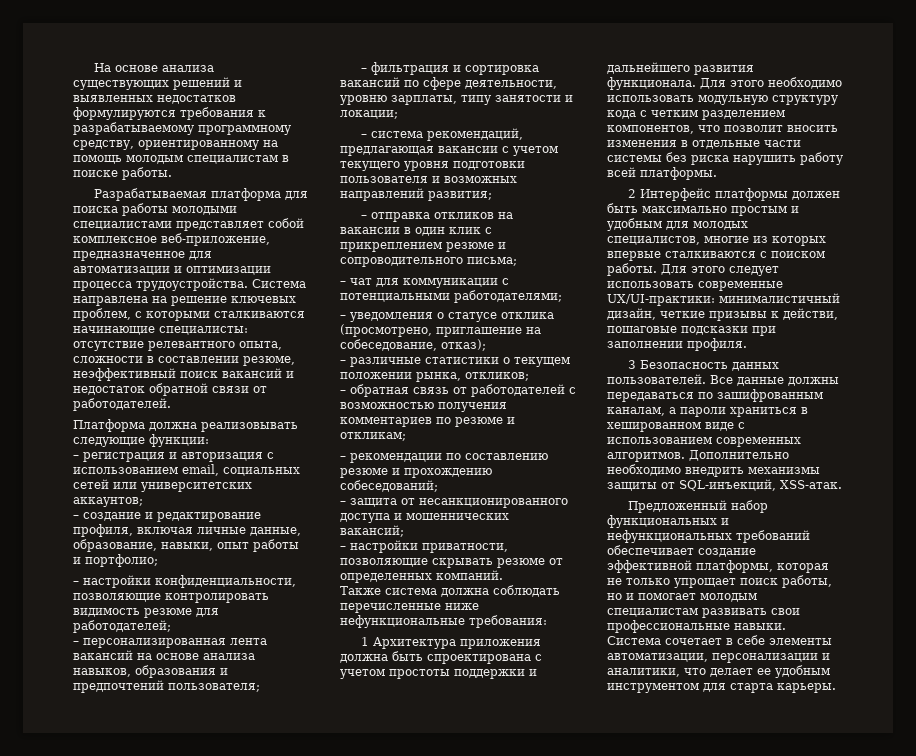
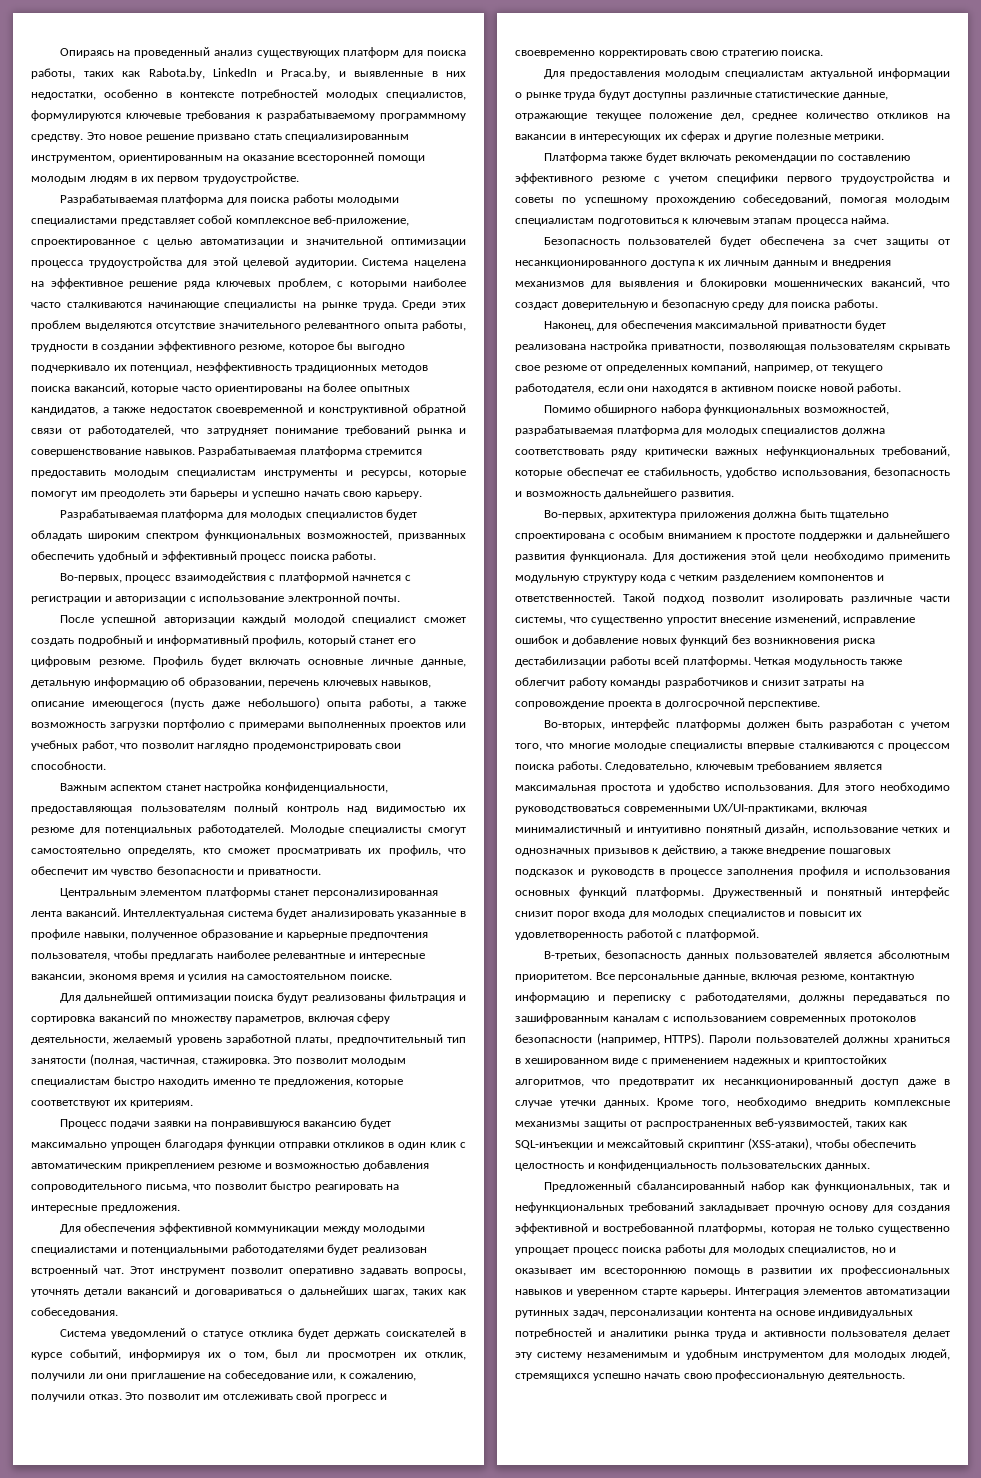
- На основе анализа существующих решений и выявленных недостатков формулируются требования к разрабатываемому программному средству, ориентированному на помощь молодым специалистам в поиске работы.
+ Опираясь на проведенный анализ существующих платформ для поиска работы, таких как Rabota.by, LinkedIn и Praca.by, и выявленные в них недостатки, особенно в контексте потребностей молодых специалистов, формулируются ключевые требования к разрабатываемому программному средству. Это новое решение призвано стать специализированным инструментом, ориентированным на оказание всесторонней помощи молодым людям в их первом трудоустройстве.
- Разрабатываемая платформа для поиска работы молодыми специалистами представляет собой комплексное веб-приложение, предназначенное для автоматизации и оптимизации процесса трудоустройства. Система направлена на решение ключевых проблем, с которыми сталкиваются начинающие специалисты: отсутствие релевантного опыта, сложности в составлении резюме, неэффективный поиск вакансий и недостаток обратной связи от работодателей.
- Платформа должна реализовывать следующие функции:
- – регистрация и авторизация с использованием email, социальных сетей или университетских аккаунтов;
- – cоздание и редактирование профиля, включая личные данные, образование, навыки, опыт работы и портфолио;
- – настройки конфиденциальности, позволяющие контролировать видимость резюме для работодателей;
- – персонализированная лента вакансий на основе анализа навыков, образования и предпочтений пользователя;
- – фильтрация и сортировка вакансий по сфере деятельности, уровню зарплаты, типу занятости и локации;
- – система рекомендаций, предлагающая вакансии с учетом текущего уровня подготовки пользователя и возможных направлений развития;
- – отправка откликов на вакансии в один клик с прикреплением резюме и сопроводительного письма;
- – чат для коммуникации с потенциальными работодателями;
- – уведомления о статусе отклика (просмотрено, приглашение на собеседование, отказ);
- – различные статистики о текущем положении рынка, откликов;
- – обратная связь от работодателей с возможностью получения комментариев по резюме и откликам;
- – рекомендации по составлению резюме и прохождению собеседований;
- – защита от несанкционированного доступа и мошеннических вакансий;
- – настройки приватности, позволяющие скрывать резюме от определенных компаний.
- Также система должна соблюдать перечисленные ниже нефункциональные требования:
- 1 Архитектура приложения должна быть спроектирована с учетом простоты поддержки и дальнейшего развития функционала.
+ Разрабатываемая платформа для поиска работы молодыми специалистами представляет собой комплексное веб-приложение, спроектированное с целью автоматизации и значительной оптимизации процесса трудоустройства для этой целевой аудитории. Система нацелена на эффективное решение ряда ключевых проблем, с которыми наиболее часто сталкиваются начинающие специалисты на рынке труда. Среди этих проблем выделяются отсутствие значительного релевантного опыта работы, трудности в создании эффективного резюме, которое бы выгодно подчеркивало их потенциал, неэффективность традиционных методов поиска вакансий, которые часто ориентированы на более опытных кандидатов, а также недостаток своевременной и конструктивной обратной связи от работодателей, что затрудняет понимание требований рынка и совершенствование навыков. Разрабатываемая платформа стремится предоставить молодым специалистам инструменты и ресурсы, которые помогут им преодолеть эти барьеры и успешно начать свою карьеру.
+ Разрабатываемая платформа для молодых специалистов будет обладать широким спектром функциональных возможностей, призванных обеспечить удобный и эффективный процесс поиска работы.
+ Во-первых, процесс взаимодействия с платформой начнется с регистрации и авторизации с использование электронной почты.
+ После успешной авторизации каждый молодой специалист сможет создать подробный и информативный профиль, который станет его цифровым резюме. Профиль будет включать основные личные данные, детальную информацию об образовании, перечень ключевых навыков, описание имеющегося (пусть даже небольшого) опыта работы, а также возможность загрузки портфолио с примерами выполненных проектов или учебных работ, что позволит наглядно продемонстрировать свои способности.
+ Важным аспектом станет настройка конфиденциальности, предоставляющая пользователям полный контроль над видимостью их резюме для потенциальных работодателей. Молодые специалисты смогут самостоятельно определять, кто сможет просматривать их профиль, что обеспечит им чувство безопасности и приватности.
+ Центральным элементом платформы станет персонализированная лента вакансий. Интеллектуальная система будет анализировать указанные в профиле навыки, полученное образование и карьерные предпочтения пользователя, чтобы предлагать наиболее релевантные и интересные вакансии, экономя время и усилия на самостоятельном поиске.
+ Для дальнейшей оптимизации поиска будут реализованы фильтрация и сортировка вакансий по множеству параметров, включая сферу деятельности, желаемый уровень заработной платы, предпочтительный тип занятости (полная, частичная, стажировка. Это позволит молодым специалистам быстро находить именно те предложения, которые соответствуют их критериям.
+ Процесс подачи заявки на понравившуюся вакансию будет максимально упрощен благодаря функции отправки откликов в один клик с автоматическим прикреплением резюме и возможностью добавления сопроводительного письма, что позволит быстро реагировать на интересные предложения.
+ Для обеспечения эффективной коммуникации между молодыми специалистами и потенциальными работодателями будет реализован встроенный чат. Этот инструмент позволит оперативно задавать вопросы, уточнять детали вакансий и договариваться о дальнейших шагах, таких как собеседования.
+ Система уведомлений о статусе отклика будет держать соискателей в курсе событий, информируя их о том, был ли просмотрен их отклик, получили ли они приглашение на собеседование или, к сожалению, получили отказ. Это позволит им отслеживать свой прогресс и своевременно корректировать свою стратегию поиска.
+ Для предоставления молодым специалистам актуальной информации о рынке труда будут доступны различные статистические данные, отражающие текущее положение дел, среднее количество откликов на вакансии в интересующих их сферах и другие полезные метрики.
+ Платформа также будет включать рекомендации по составлению эффективного резюме с учетом специфики первого трудоустройства и советы по успешному прохождению собеседований, помогая молодым специалистам подготовиться к ключевым этапам процесса найма.
+ Безопасность пользователей будет обеспечена за счет защиты от несанкционированного доступа к их личным данным и внедрения механизмов для выявления и блокировки мошеннических вакансий, что создаст доверительную и безопасную среду для поиска работы.
+ Наконец, для обеспечения максимальной приватности будет реализована настройка приватности, позволяющая пользователям скрывать свое резюме от определенных компаний, например, от текущего работодателя, если они находятся в активном поиске новой работы.
+ Помимо обширного набора функциональных возможностей, разрабатываемая платформа для молодых специалистов должна соответствовать ряду критически важных нефункциональных требований, которые обеспечат ее стабильность, удобство использования, безопасность и возможность дальнейшего развития.
+ Во-первых, архитектура приложения должна быть тщательно спроектирована с особым вниманием к простоте поддержки и дальнейшего развития функционала.
- Для этого необходимо использовать модульную структуру кода с четким разделением компонентов, что позволит вносить изменения в отдельные части системы без риска нарушить работу всей платформы.
- 2 Интерфейс платформы должен быть максимально простым и удобным для молодых специалистов, многие из которых впервые сталкиваются с поиском работы. Для этого следует использовать современные UX/UI-практики: минималистичный дизайн, четкие призывы к действи, пошаговые подсказки при заполнении профиля.
- 3 Безопасность данных пользователей. Все данные должны передаваться по зашифрованным каналам, а пароли храниться в хешированном виде с использованием современных алгоритмов. Дополнительно необходимо внедрить механизмы защиты от SQL-инъекций, XSS-атак.
- Предложенный набор функциональных и нефункциональных требований обеспечивает создание эффективной платформы, которая не только упрощает поиск работы, но и помогает молодым специалистам развивать свои профессиональные навыки. Система сочетает в себе элементы автоматизации, персонализации и аналитики, что делает ее удобным инструментом для старта карьеры.
+ Для достижения этой цели необходимо применить модульную структуру кода с четким разделением компонентов и ответственностей. Такой подход позволит изолировать различные части системы, что существенно упростит внесение изменений, исправление ошибок и добавление новых функций без возникновения риска дестабилизации работы всей платформы. Четкая модульность также облегчит работу команды разработчиков и снизит затраты на сопровождение проекта в долгосрочной перспективе.
+ Во-вторых, интерфейс платформы должен быть разработан с учетом того, что многие молодые специалисты впервые сталкиваются с процессом поиска работы. Следовательно, ключевым требованием является максимальная простота и удобство использования. Для этого необходимо руководствоваться современными UX/UI-практиками, включая минималистичный и интуитивно понятный дизайн, использование четких и однозначных призывов к действию, а также внедрение пошаговых подсказок и руководств в процессе заполнения профиля и использования основных функций платформы. Дружественный и понятный интерфейс снизит порог входа для молодых специалистов и повысит их удовлетворенность работой с платформой.
+ В-третьих, безопасность данных пользователей является абсолютным приоритетом. Все персональные данные, включая резюме, контактную информацию и переписку с работодателями, должны передаваться по зашифрованным каналам с использованием современных протоколов безопасности (например, HTTPS). Пароли пользователей должны храниться в хешированном виде с применением надежных и криптостойких алгоритмов, что предотвратит их несанкционированный доступ даже в случае утечки данных. Кроме того, необходимо внедрить комплексные механизмы защиты от распространенных веб-уязвимостей, таких как SQL-инъекции и межсайтовый скриптинг (XSS-атаки), чтобы обеспечить целостность и конфиденциальность пользовательских данных.
+ Предложенный сбалансированный набор как функциональных, так и нефункциональных требований закладывает прочную основу для создания эффективной и востребованной платформы, которая не только существенно упрощает процесс поиска работы для молодых специалистов, но и оказывает им всестороннюю помощь в развитии их профессиональных навыков и уверенном старте карьеры. Интеграция элементов автоматизации рутинных задач, персонализации контента на основе индивидуальных потребностей и аналитики рынка труда и активности пользователя делает эту систему незаменимым и удобным инструментом для молодых людей, стремящихся успешно начать свою профессиональную деятельность.

